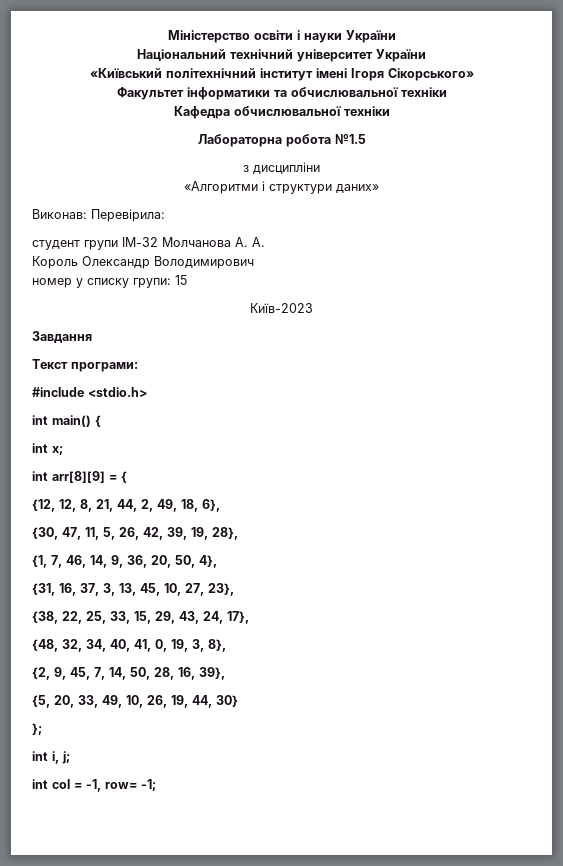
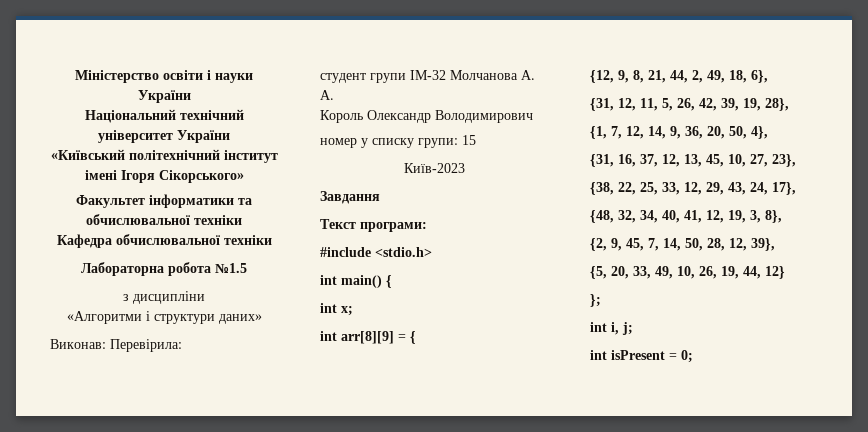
- {12, 12, 8, 21, 44, 2, 49, 18, 6},
+ {12, 9, 8, 21, 44, 2, 49, 18, 6},
- {30, 47, 11, 5, 26, 42, 39, 19, 28},
+ {31, 12, 11, 5, 26, 42, 39, 19, 28},
- {1, 7, 46, 14, 9, 36, 20, 50, 4},
+ {1, 7, 12, 14, 9, 36, 20, 50, 4},
- {31, 16, 37, 3, 13, 45, 10, 27, 23},
+ {31, 16, 37, 12, 13, 45, 10, 27, 23},
- {38, 22, 25, 33, 15, 29, 43, 24, 17},
+ {38, 22, 25, 33, 12, 29, 43, 24, 17},
- {48, 32, 34, 40, 41, 0, 19, 3, 8},
+ {48, 32, 34, 40, 41, 12, 19, 3, 8},
- {2, 9, 45, 7, 14, 50, 28, 16, 39},
+ {2, 9, 45, 7, 14, 50, 28, 12, 39},
- {5, 20, 33, 49, 10, 26, 19, 44, 30}
+ {5, 20, 33, 49, 10, 26, 19, 44, 12}
- int col = -1, row= -1;
+ int isPresent = 0;

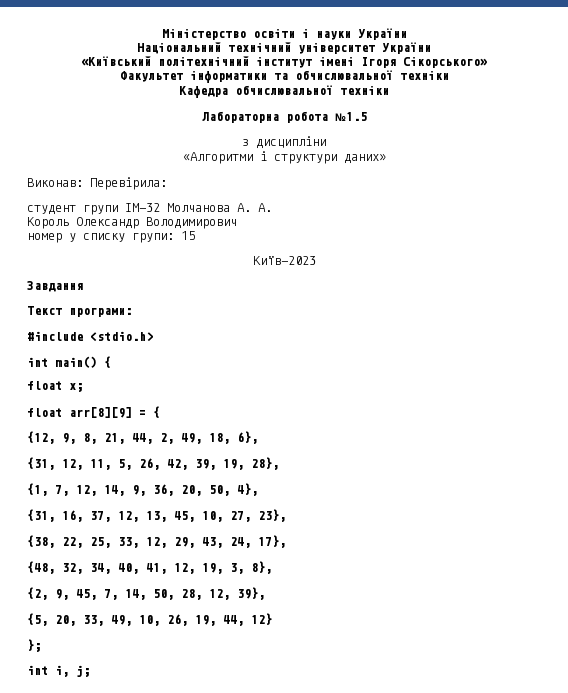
- int x;
+ float x;
- int arr[8][9] = {
+ float arr[8][9] = {
- int isPresent = 0;

